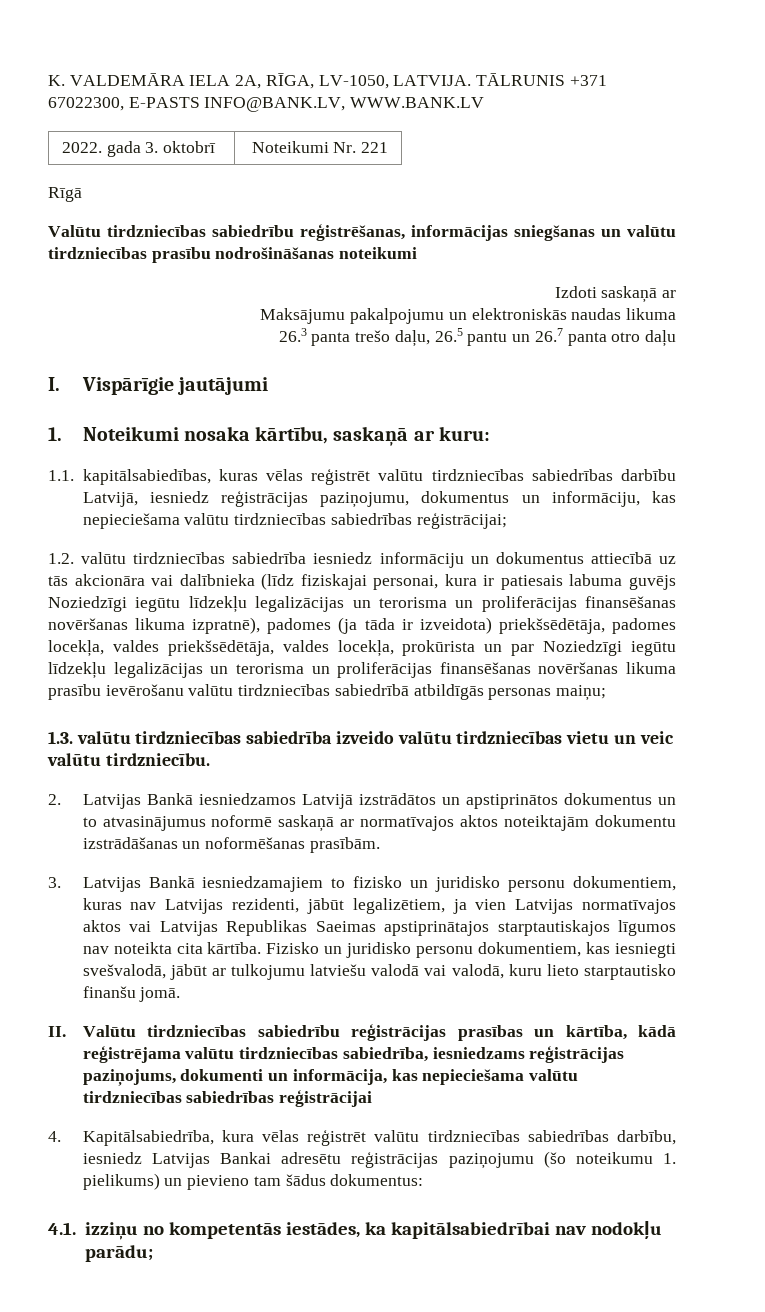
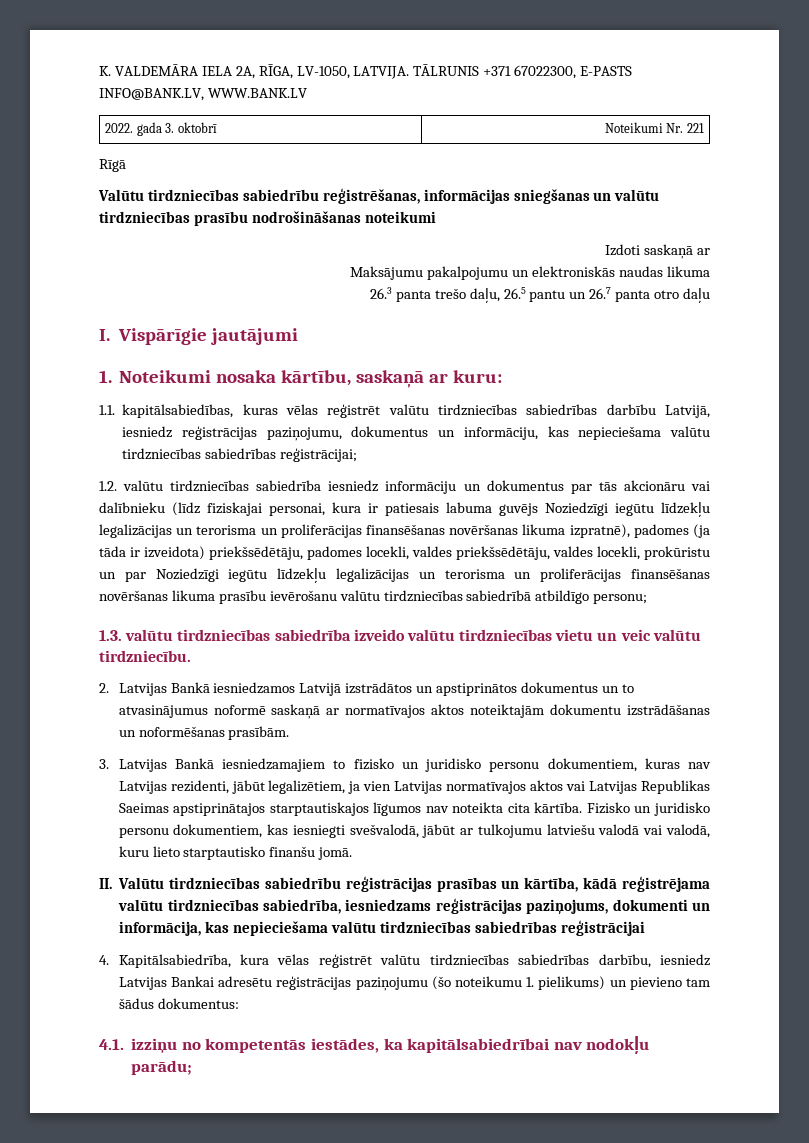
- 1.2. valūtu tirdzniecības sabiedrība iesniedz informāciju un dokumentus attiecībā uz tās akcionāra vai dalībnieka (līdz fiziskajai personai, kura ir patiesais labuma guvējs Noziedzīgi iegūtu līdzekļu legalizācijas un terorisma un proliferācijas finansēšanas novēršanas likuma izpratnē), padomes (ja tāda ir izveidota) priekšsēdētāja, padomes locekļa, valdes priekšsēdētāja, valdes locekļa, prokūrista un par Noziedzīgi iegūtu līdzekļu legalizācijas un terorisma un proliferācijas finansēšanas novēršanas likuma prasību ievērošanu valūtu tirdzniecības sabiedrībā atbildīgās personas maiņu;
+ 1.2. valūtu tirdzniecības sabiedrība iesniedz informāciju un dokumentus par tās akcionāru vai dalībnieku (līdz fiziskajai personai, kura ir patiesais labuma guvējs Noziedzīgi iegūtu līdzekļu legalizācijas un terorisma un proliferācijas finansēšanas novēršanas likuma izpratnē), padomes (ja tāda ir izveidota) priekšsēdētāju, padomes locekli, valdes priekšsēdētāju, valdes locekli, prokūristu un par Noziedzīgi iegūtu līdzekļu legalizācijas un terorisma un proliferācijas finansēšanas novēršanas likuma prasību ievērošanu valūtu tirdzniecības sabiedrībā atbildīgo personu;

